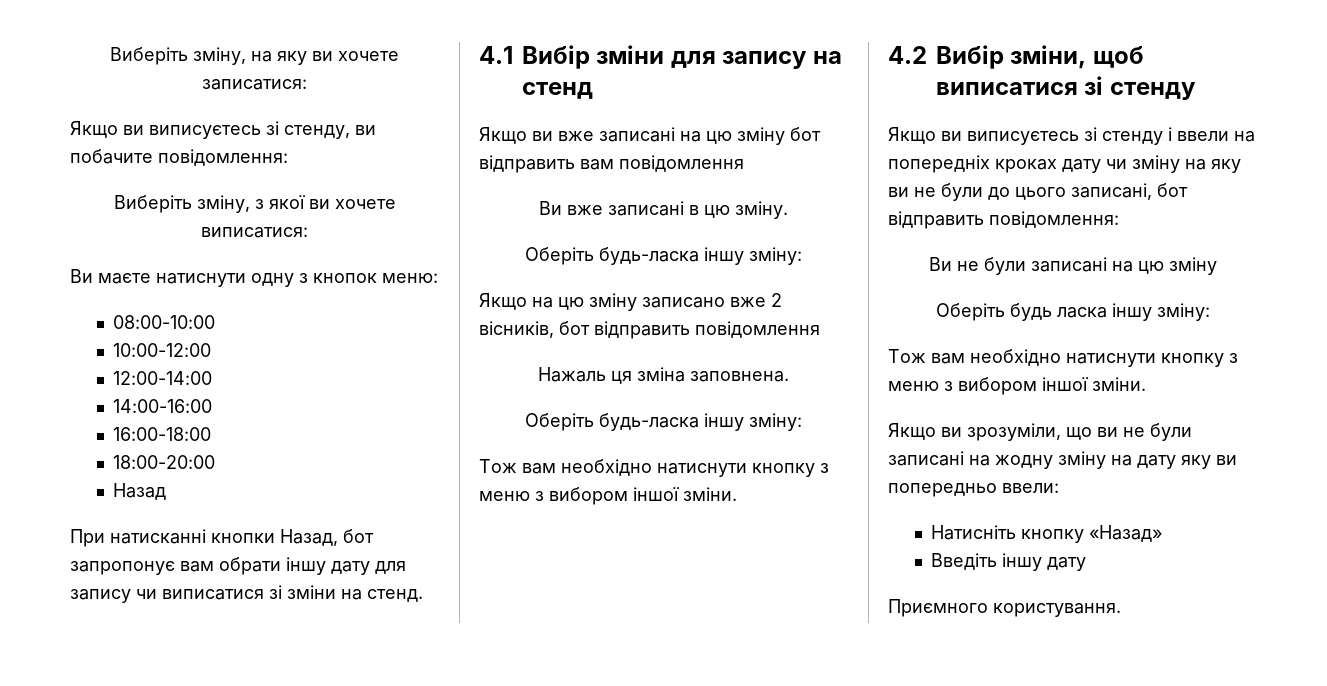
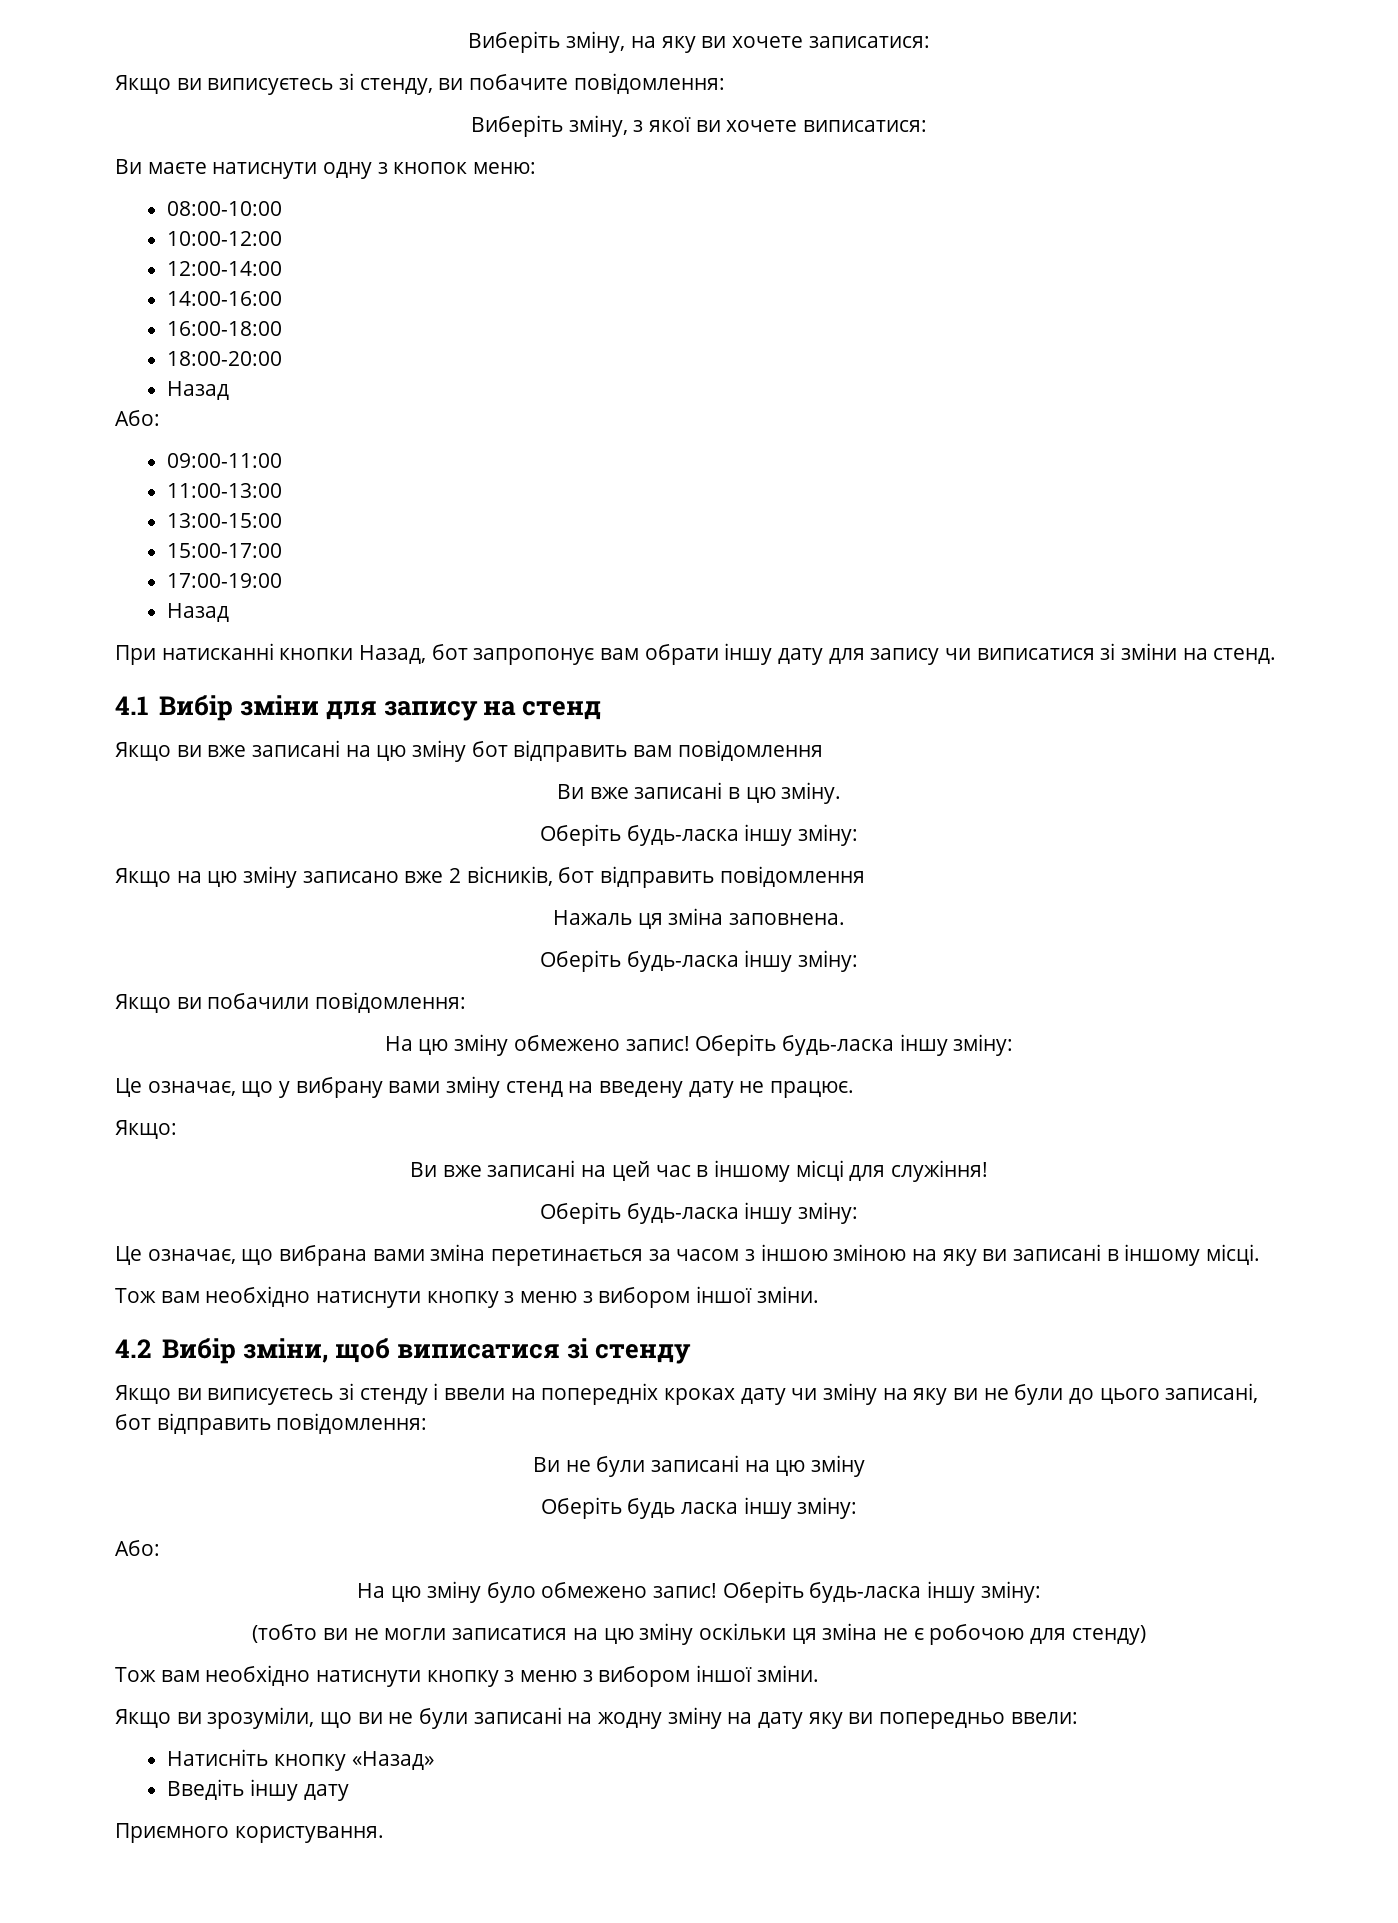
  18:00-20:00
+ Назад
+ Або:
+ 09:00-11:00
+ 11:00-13:00
+ 13:00-15:00
+ 15:00-17:00
+ 17:00-19:00
+ Якщо ви побачили повідомлення:
+ На цю зміну обмежено запис! Оберіть будь-ласка іншу зміну:
+ Це означає, що у вибрану вами зміну стенд на введену дату не працює.
+ Якщо:
+ Ви вже записані на цей час в іншому місці для служіння!
+ Оберіть будь-ласка іншу зміну:
+ Це означає, що вибрана вами зміна перетинається за часом з іншою зміною на яку ви записані в іншому місці.
  Оберіть будь ласка іншу зміну:
+ Або:
+ На цю зміну було обмежено запис! Оберіть будь-ласка іншу зміну:
+ (тобто ви не могли записатися на цю зміну оскільки ця зміна не є робочою для стенду)

